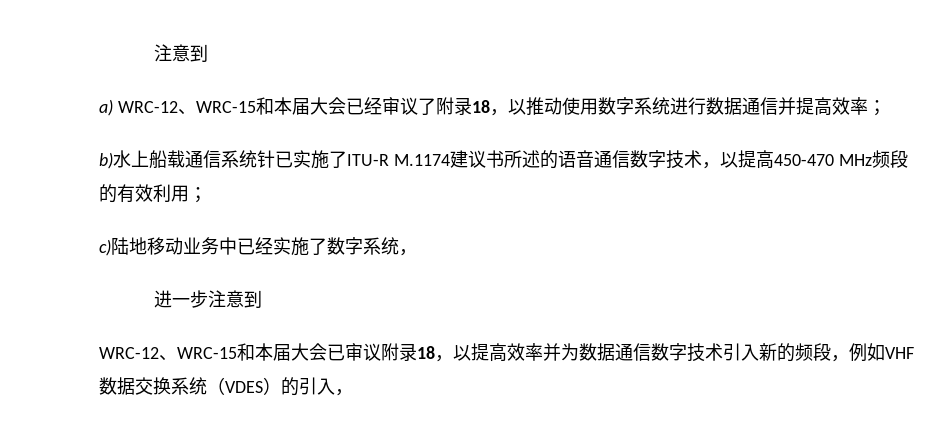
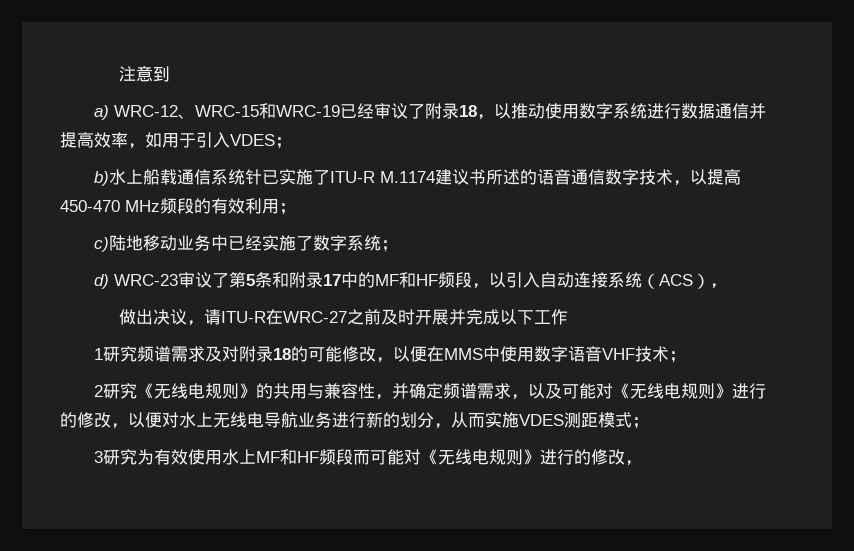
- a) WRC-12、WRC-15和本届大会已经审议了附录18，以推动使用数字系统进行数据通信并提高效率；
+ a) WRC-12、WRC-15和WRC-19已经审议了附录18，以推动使用数字系统进行数据通信并提高效率，如用于引入VDES；
- c)陆地移动业务中已经实施了数字系统，
- 进一步注意到
- WRC-12、WRC-15和本届大会已审议附录18，以提高效率并为数据通信数字技术引入新的频段，例如VHF数据交换系统（VDES）的引入，
+ c)陆地移动业务中已经实施了数字系统；
+ d) WRC-23审议了第5条和附录17中的MF和HF频段，以引入自动连接系统（ACS），
+ 做出决议，请ITU-R在WRC-27之前及时开展并完成以下工作
+ 1研究频谱需求及对附录18的可能修改，以便在MMS中使用数字语音VHF技术；
+ 2研究《无线电规则》的共用与兼容性，并确定频谱需求，以及可能对《无线电规则》进行的修改，以便对水上无线电导航业务进行新的划分，从而实施VDES测距模式；
+ 3研究为有效使用水上MF和HF频段而可能对《无线电规则》进行的修改，

